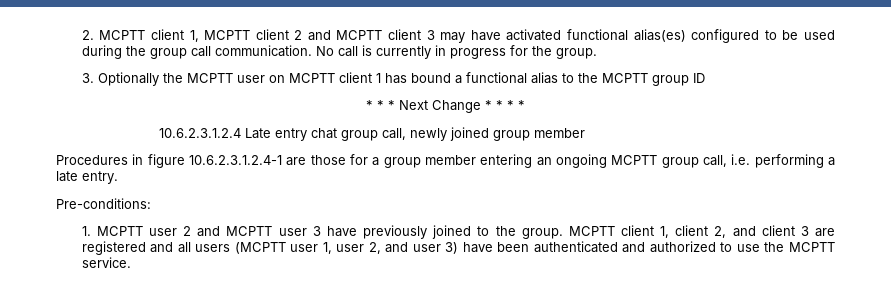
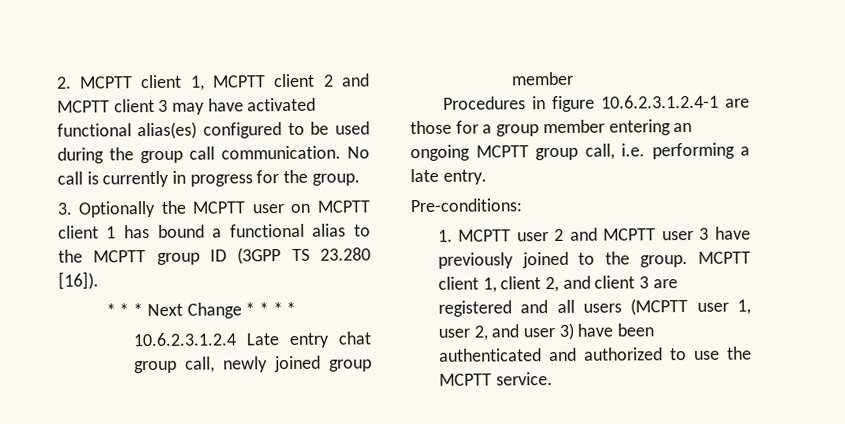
- 3. Optionally the MCPTT user on MCPTT client 1 has bound a functional alias to the MCPTT group ID
+ 3. Optionally the MCPTT user on MCPTT client 1 has bound a functional alias to the MCPTT group ID (3GPP TS 23.280 [16]).

